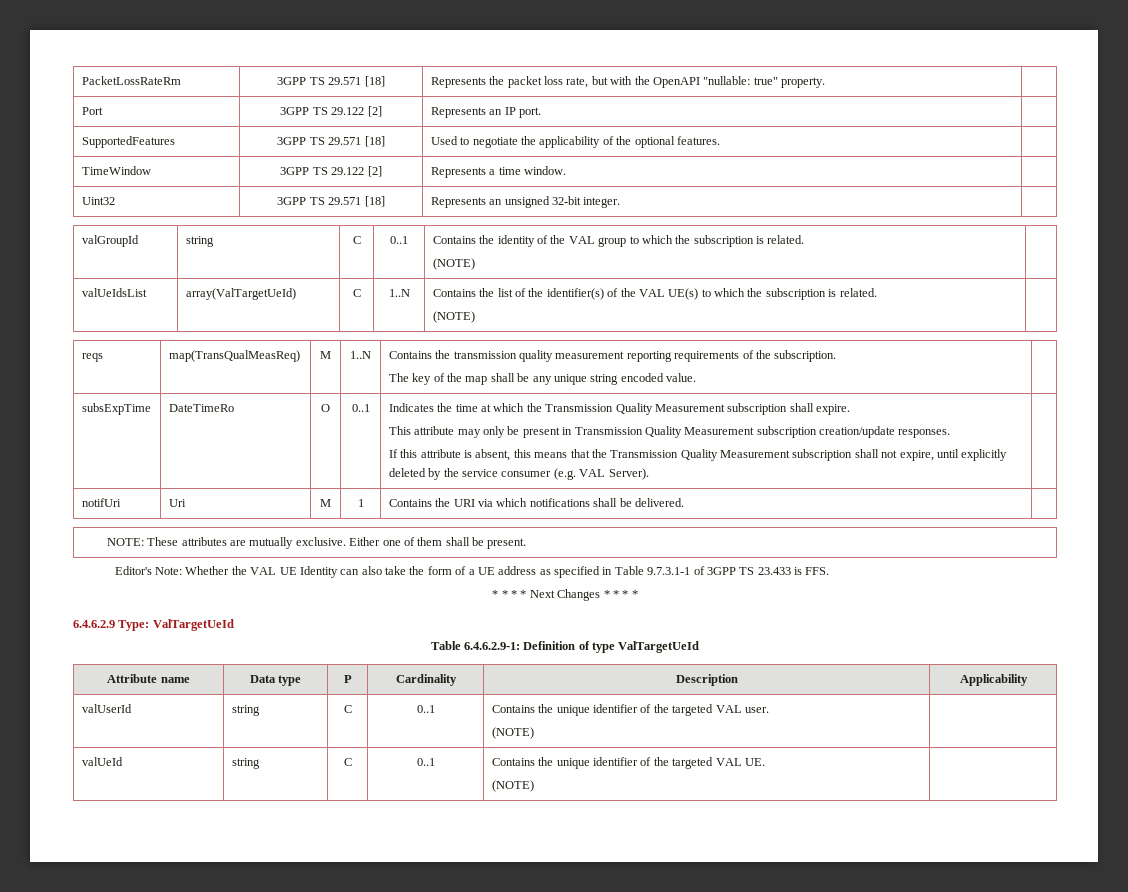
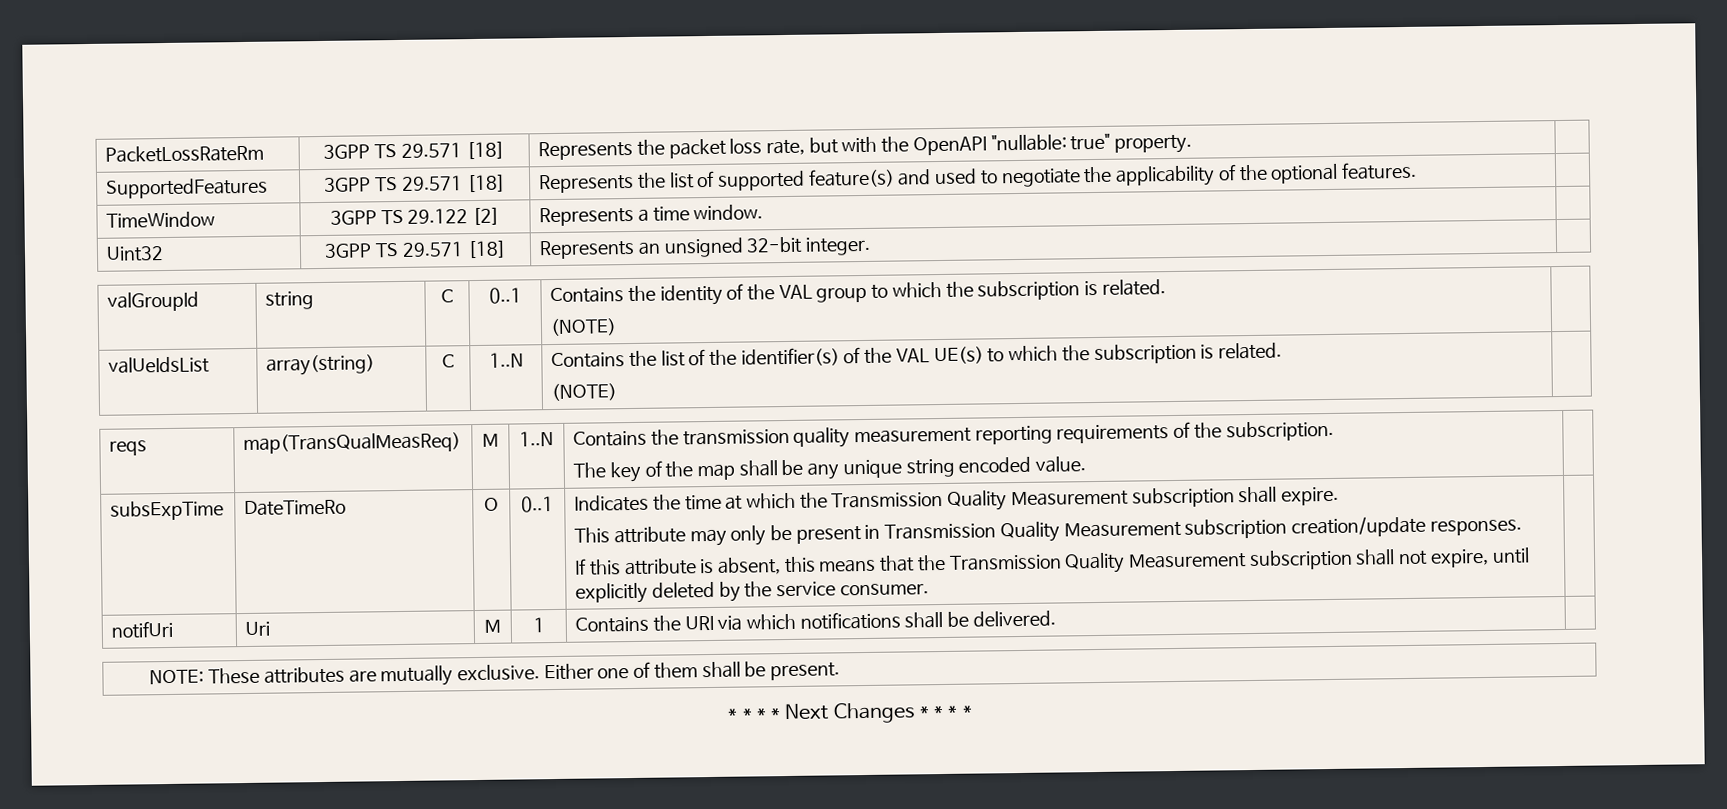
- Port | 3GPP TS 29.122 [2] | Represents an IP port. |
- SupportedFeatures | 3GPP TS 29.571 [18] | Used to negotiate the applicability of the optional features. |
+ SupportedFeatures | 3GPP TS 29.571 [18] | Represents the list of supported feature(s) and used to negotiate the applicability of the optional features. |
- valUeIdsList | array(ValTargetUeId) | C | 1..N | Contains the list of the identifier(s) of the VAL UE(s) to which the subscription is related.
+ valUeIdsList | array(string) | C | 1..N | Contains the list of the identifier(s) of the VAL UE(s) to which the subscription is related.
- If this attribute is absent, this means that the Transmission Quality Measurement subscription shall not expire, until explicitly deleted by the service consumer (e.g. VAL Server).
+ If this attribute is absent, this means that the Transmission Quality Measurement subscription shall not expire, until explicitly deleted by the service consumer.
- Editor's Note: Whether the VAL UE Identity can also take the form of a UE address as specified in Table 9.7.3.1-1 of 3GPP TS 23.433 is FFS.
- 6.4.6.2.9 Type: ValTargetUeId
- Table 6.4.6.2.9-1: Definition of type ValTargetUeId
- Attribute name | Data type | P | Cardinality | Description | Applicability
- valUserId | string | C | 0..1 | Contains the unique identifier of the targeted VAL user.
- (NOTE) |
- valUeId | string | C | 0..1 | Contains the unique identifier of the targeted VAL UE.
- (NOTE) |

